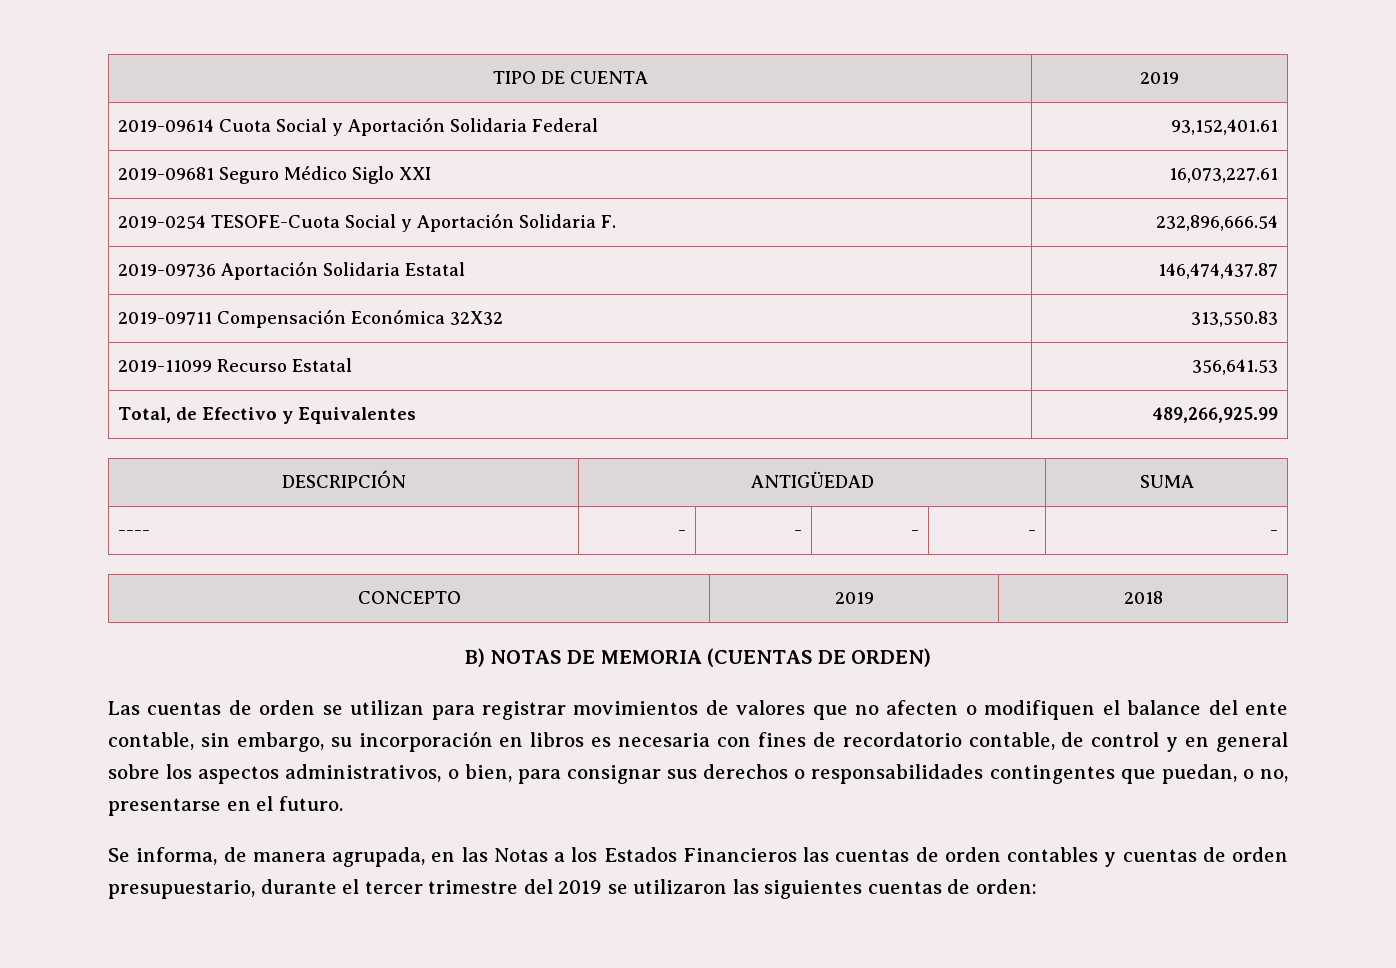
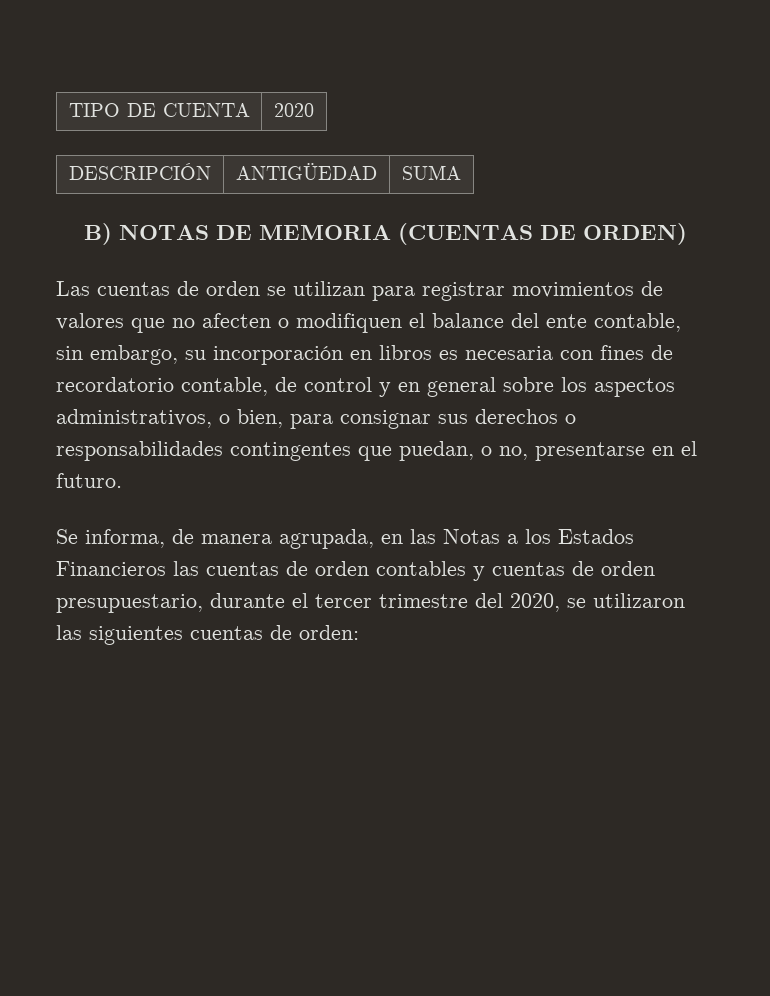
- TIPO DE CUENTA | 2019
- 2019-09614 Cuota Social y Aportación Solidaria Federal | 93,152,401.61
- 2019-09681 Seguro Médico Siglo XXI | 16,073,227.61
- 2019-0254 TESOFE-Cuota Social y Aportación Solidaria F. | 232,896,666.54
- 2019-09736 Aportación Solidaria Estatal | 146,474,437.87
- 2019-09711 Compensación Económica 32X32 | 313,550.83
- 2019-11099 Recurso Estatal | 356,641.53
- Total, de Efectivo y Equivalentes | 489,266,925.99
+ TIPO DE CUENTA | 2020
  DESCRIPCIÓN | ANTIGÜEDAD | SUMA
- ---- | - | - | - | - | -
- CONCEPTO | 2019 | 2018
- Se informa, de manera agrupada, en las Notas a los Estados Financieros las cuentas de orden contables y cuentas de orden presupuestario, durante el tercer trimestre del 2019 se utilizaron las siguientes cuentas de orden:
+ Se informa, de manera agrupada, en las Notas a los Estados Financieros las cuentas de orden contables y cuentas de orden presupuestario, durante el tercer trimestre del 2020, se utilizaron las siguientes cuentas de orden:

